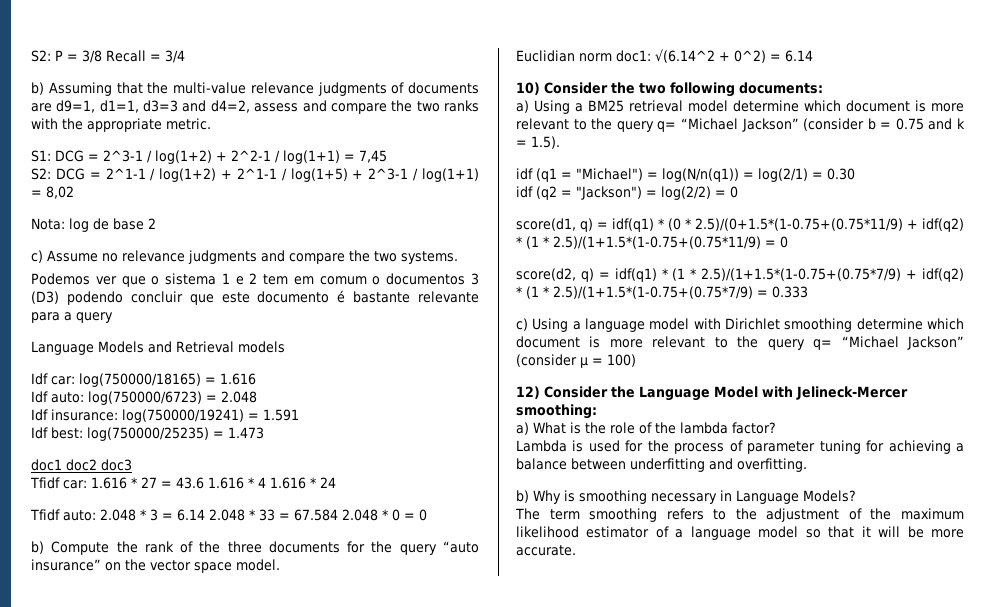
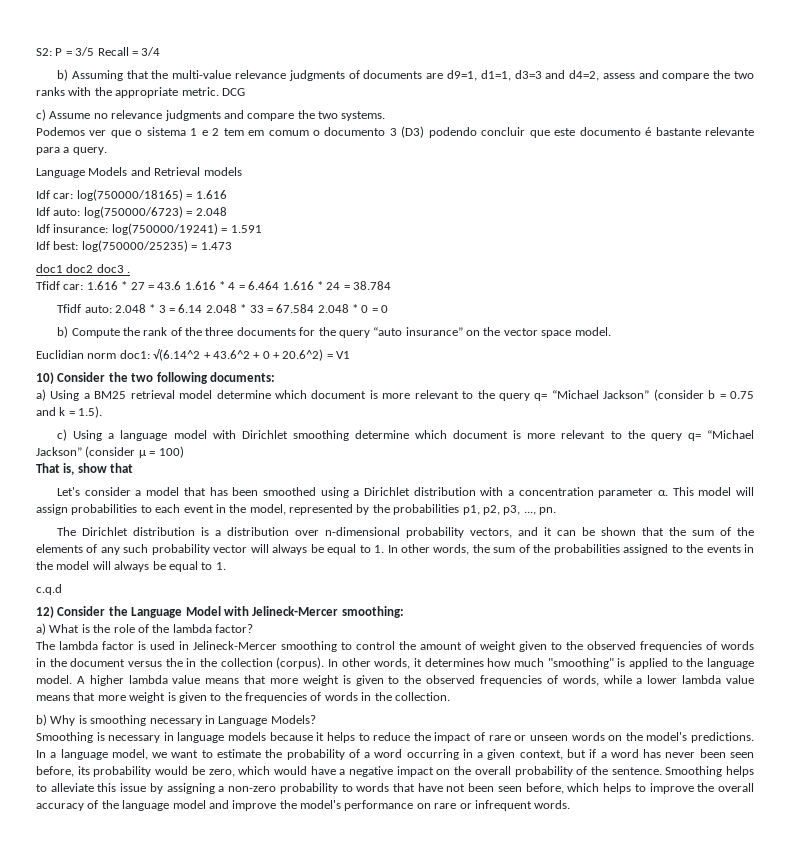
- S2: P = 3/8 Recall = 3/4
+ S2: P = 3/5 Recall = 3/4
- b) Assuming that the multi-value relevance judgments of documents are d9=1, d1=1, d3=3 and d4=2, assess and compare the two ranks with the appropriate metric.
- S1: DCG = 2^3-1 / log(1+2) + 2^2-1 / log(1+1) = 7,45
- S2: DCG = 2^1-1 / log(1+2) + 2^1-1 / log(1+5) + 2^3-1 / log(1+1) = 8,02
- Nota: log de base 2
+ b) Assuming that the multi-value relevance judgments of documents are d9=1, d1=1, d3=3 and d4=2, assess and compare the two ranks with the appropriate metric. DCG
- Podemos ver que o sistema 1 e 2 tem em comum o documentos 3 (D3) podendo concluir que este documento é bastante relevante para a query
+ Podemos ver que o sistema 1 e 2 tem em comum o documento 3 (D3) podendo concluir que este documento é bastante relevante para a query.
- doc1 doc2 doc3
+ doc1 doc2 doc3 .
- Tfidf car: 1.616 * 27 = 43.6 1.616 * 4 1.616 * 24
+ Tfidf car: 1.616 * 27 = 43.6 1.616 * 4 = 6.464 1.616 * 24 = 38.784
- Euclidian norm doc1: √(6.14^2 + 0^2) = 6.14
+ Euclidian norm doc1: √(6.14^2 + 43.6^2 + 0 + 20.6^2) = V1
- idf (q1 = "Michael") = log(N/n(q1)) = log(2/1) = 0.30
- idf (q2 = "Jackson") = log(2/2) = 0
- score(d1, q) = idf(q1) * (0 * 2.5)/(0+1.5*(1-0.75+(0.75*11/9) + idf(q2) * (1 * 2.5)/(1+1.5*(1-0.75+(0.75*11/9) = 0
- score(d2, q) = idf(q1) * (1 * 2.5)/(1+1.5*(1-0.75+(0.75*7/9) + idf(q2) * (1 * 2.5)/(1+1.5*(1-0.75+(0.75*7/9) = 0.333
+ That is, show that
+ Let's consider a model that has been smoothed using a Dirichlet distribution with a concentration parameter α. This model will assign probabilities to each event in the model, represented by the probabilities p1, p2, p3, ..., pn.
+ The Dirichlet distribution is a distribution over n-dimensional probability vectors, and it can be shown that the sum of the elements of any such probability vector will always be equal to 1. In other words, the sum of the probabilities assigned to the events in the model will always be equal to 1.
+ c.q.d
- Lambda is used for the process of parameter tuning for achieving a balance between underfitting and overfitting.
+ The lambda factor is used in Jelineck-Mercer smoothing to control the amount of weight given to the observed frequencies of words in the document versus the in the collection (corpus). In other words, it determines how much "smoothing" is applied to the language model. A higher lambda value means that more weight is given to the observed frequencies of words, while a lower lambda value means that more weight is given to the frequencies of words in the collection.
- The term smoothing refers to the adjustment of the maximum likelihood estimator of a language model so that it will be more accurate.
+ Smoothing is necessary in language models because it helps to reduce the impact of rare or unseen words on the model's predictions. In a language model, we want to estimate the probability of a word occurring in a given context, but if a word has never been seen before, its probability would be zero, which would have a negative impact on the overall probability of the sentence. Smoothing helps to alleviate this issue by assigning a non-zero probability to words that have not been seen before, which helps to improve the overall accuracy of the language model and improve the model's performance on rare or infrequent words.

